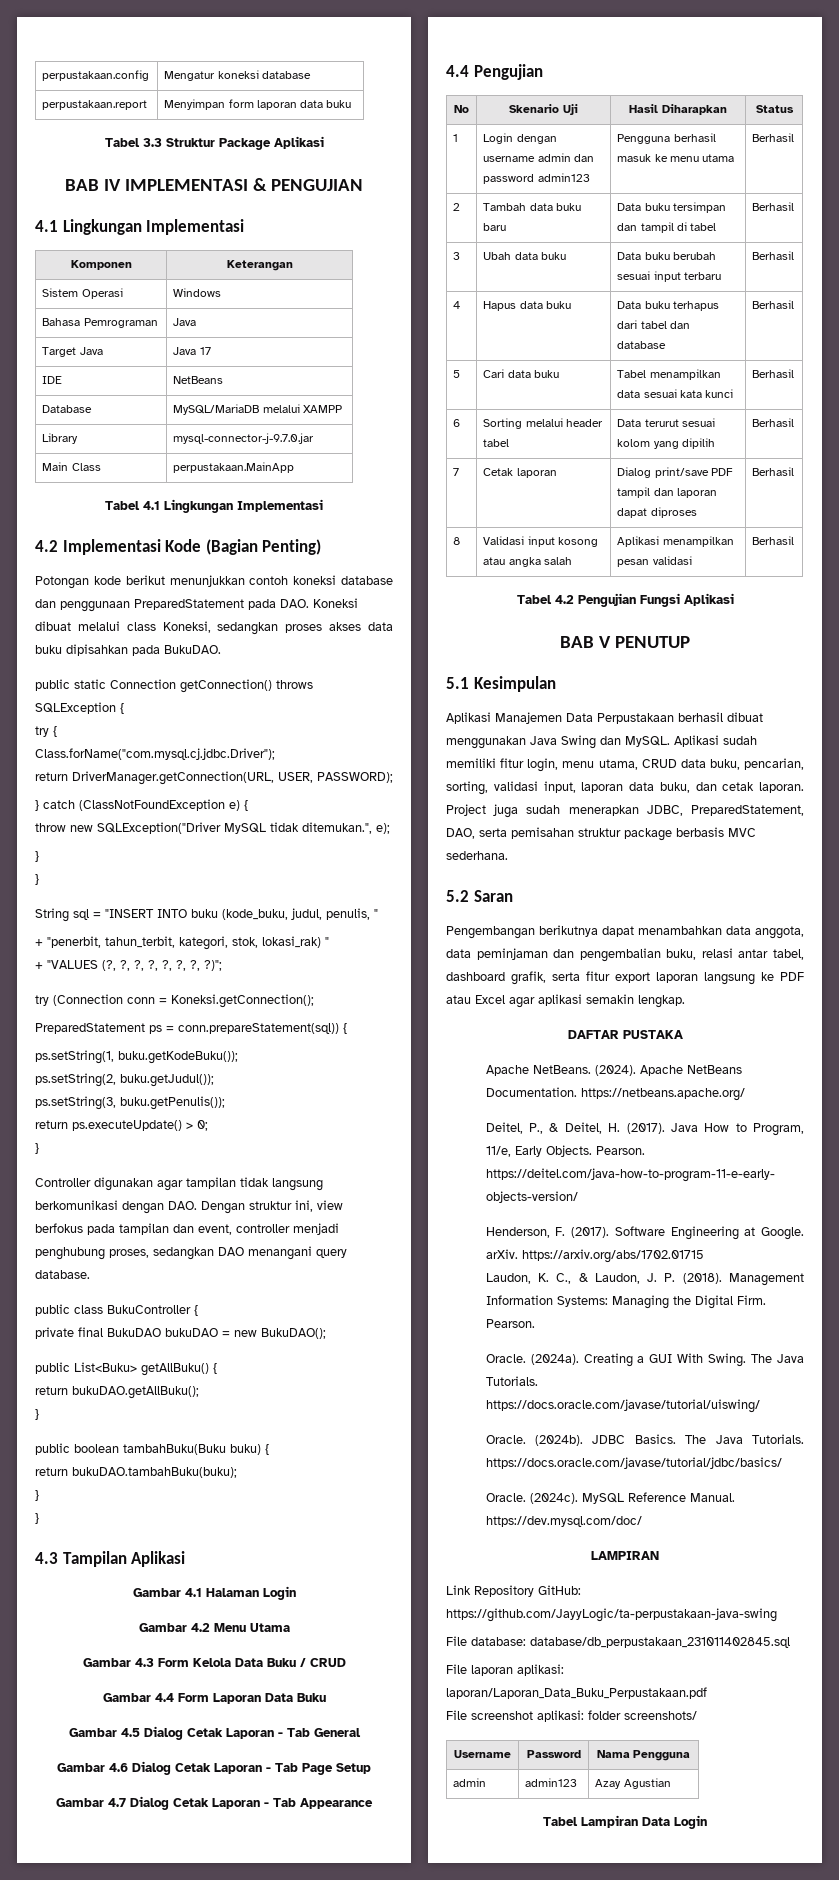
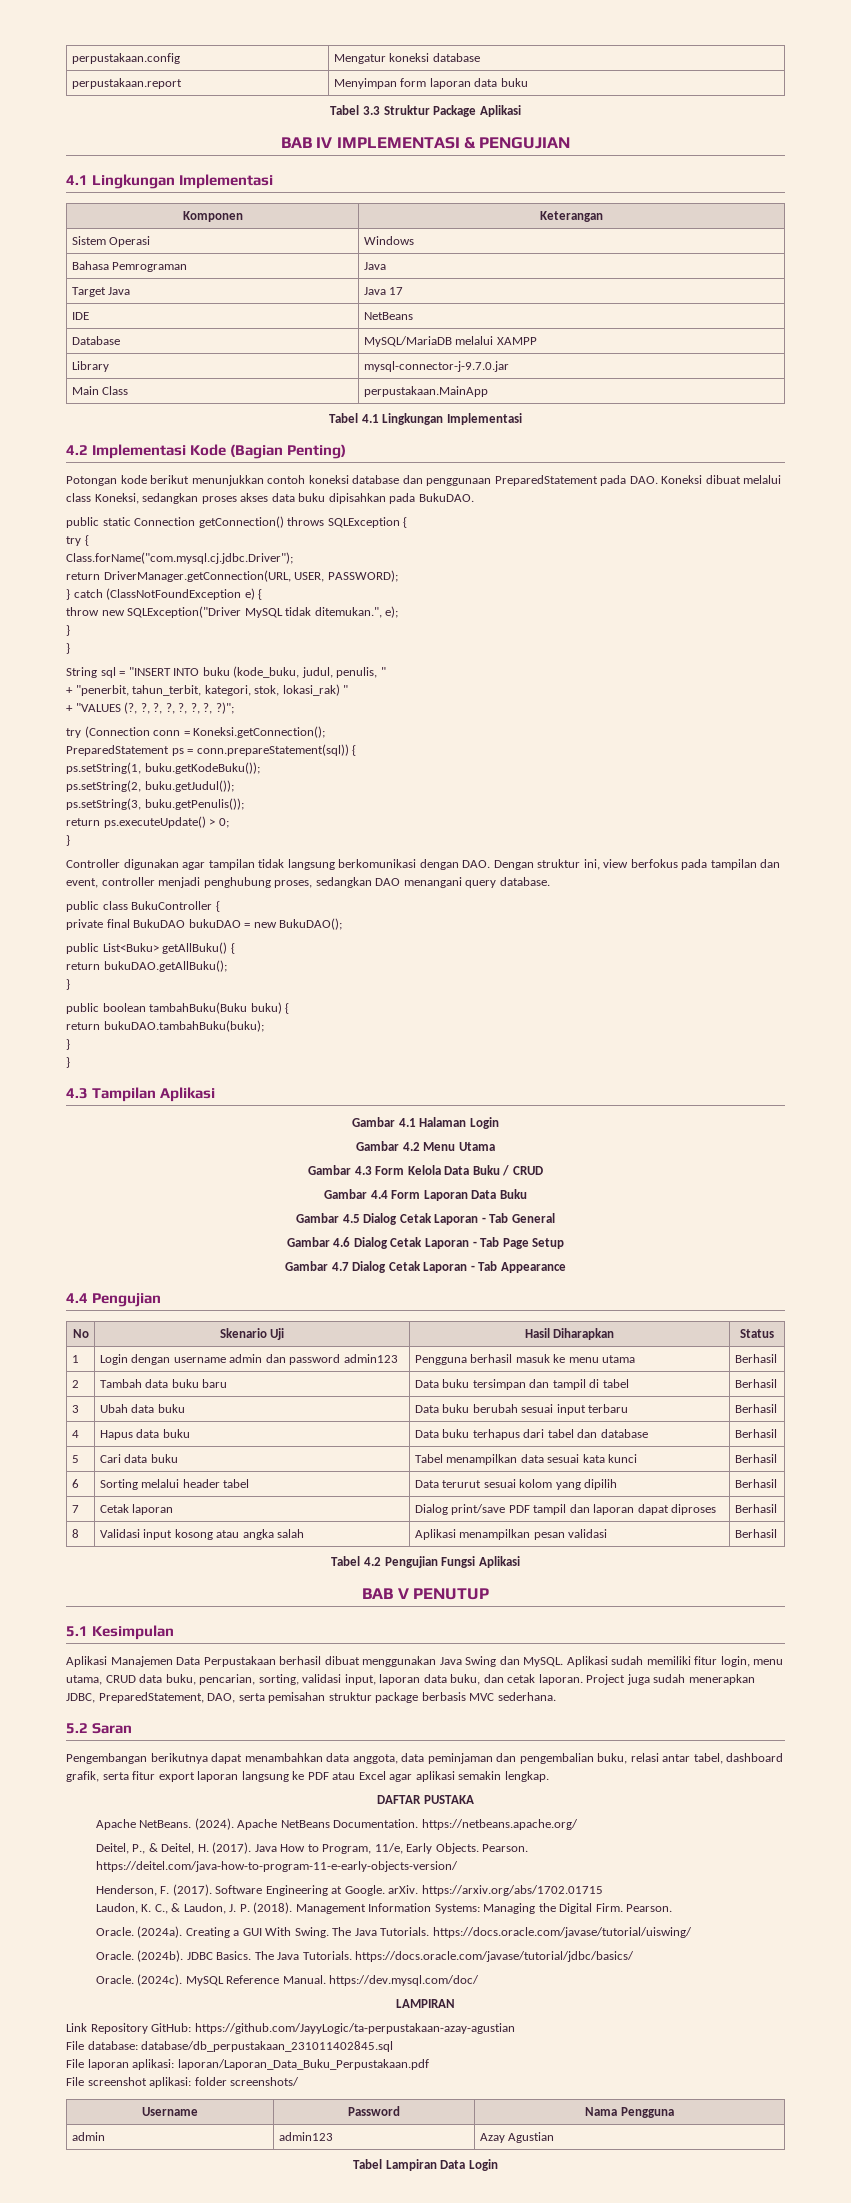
- Link Repository GitHub: https://github.com/JayyLogic/ta-perpustakaan-java-swing
+ Link Repository GitHub: https://github.com/JayyLogic/ta-perpustakaan-azay-agustian

